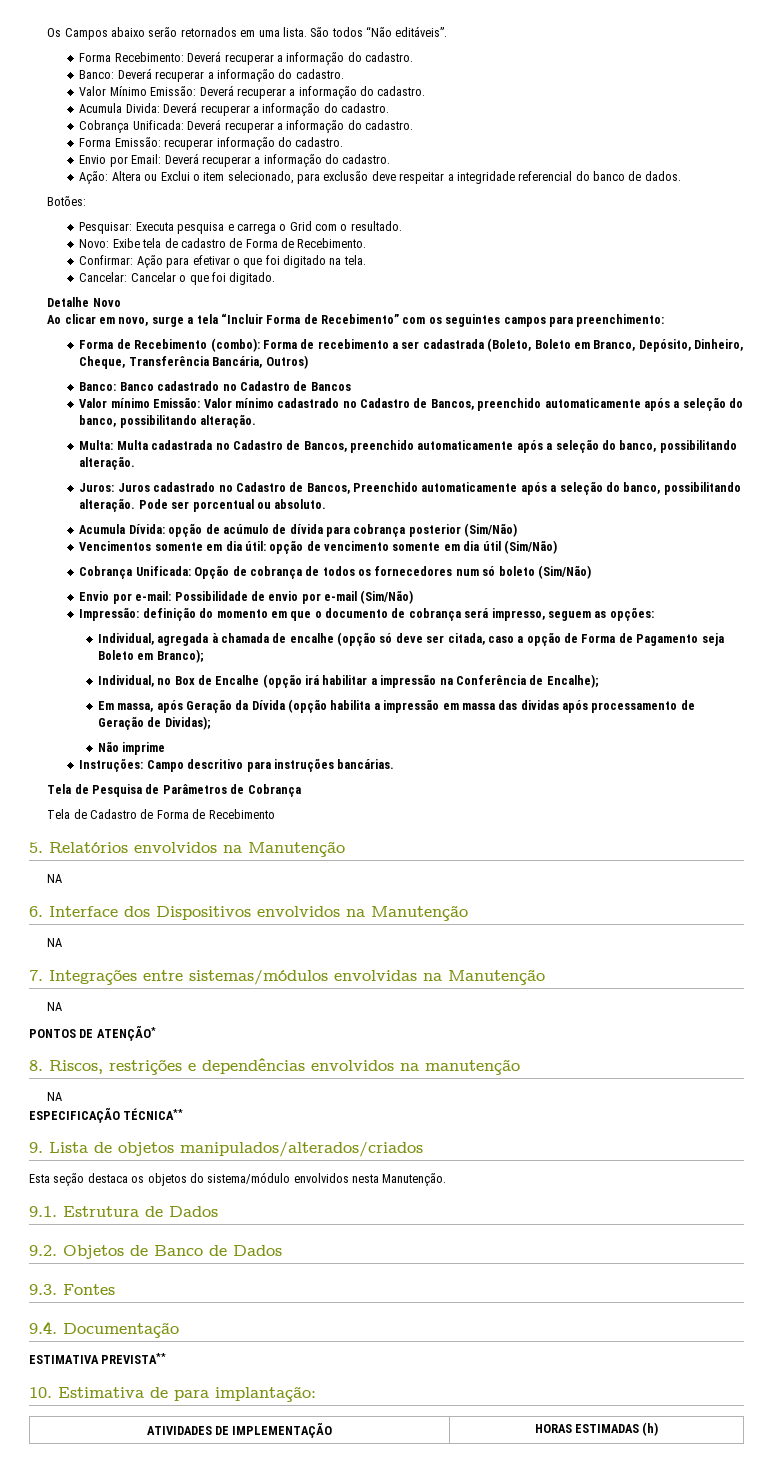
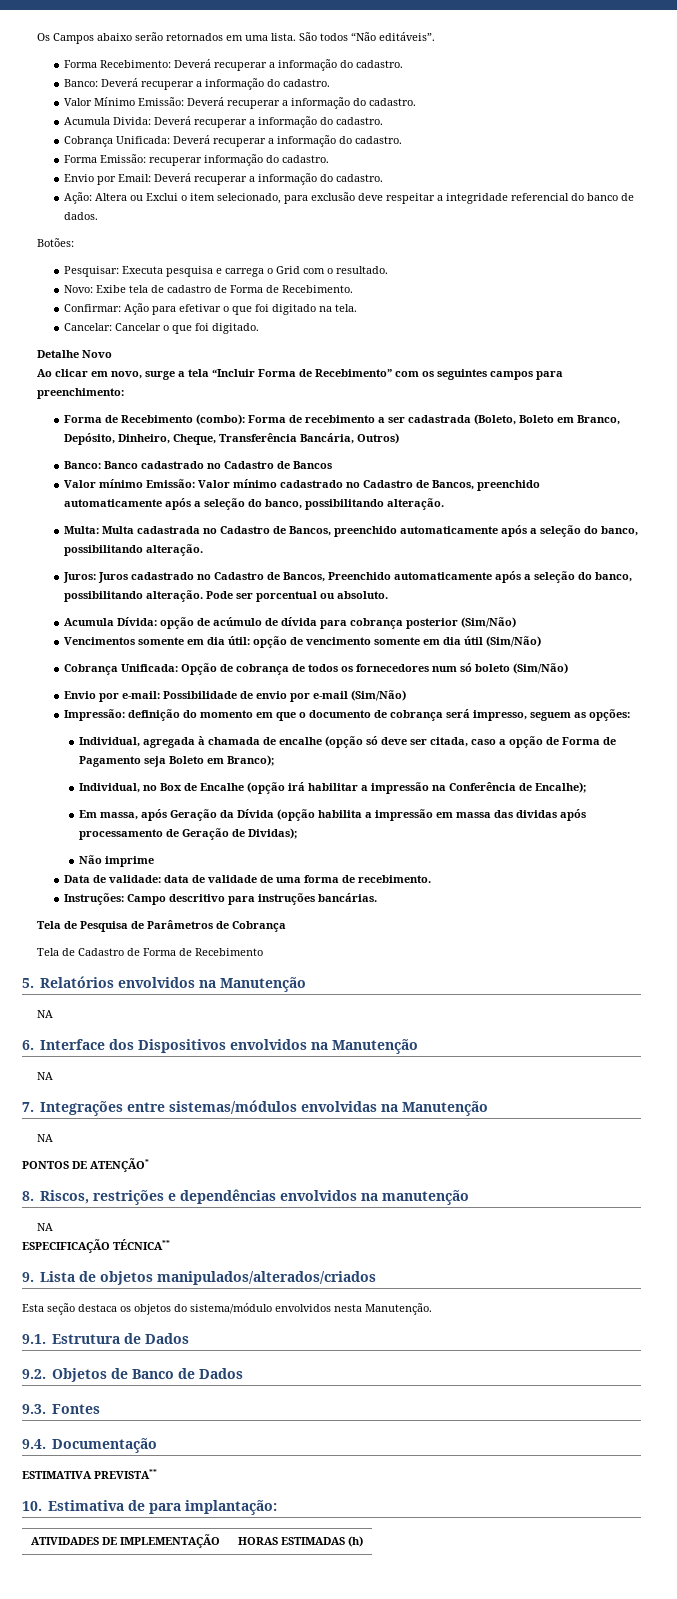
+ Data de validade: data de validade de uma forma de recebimento.

